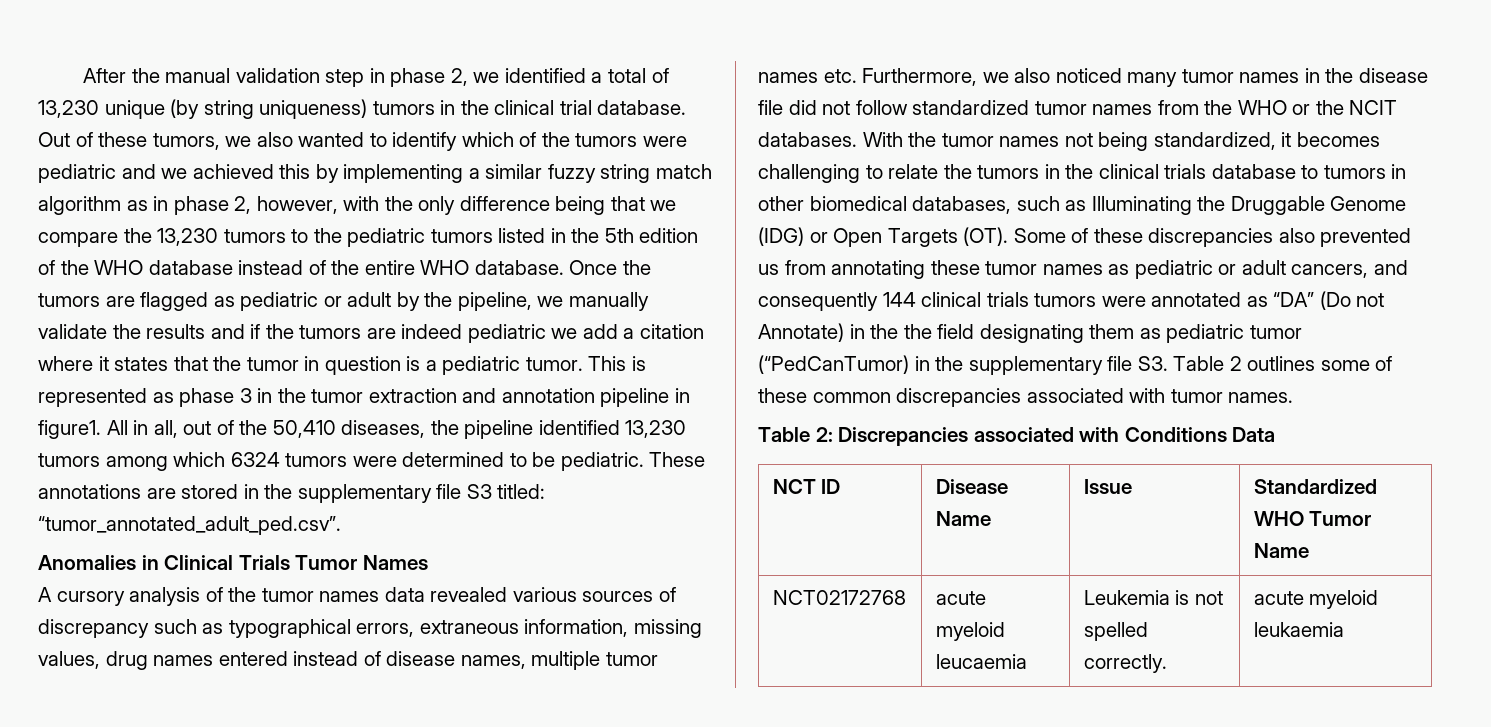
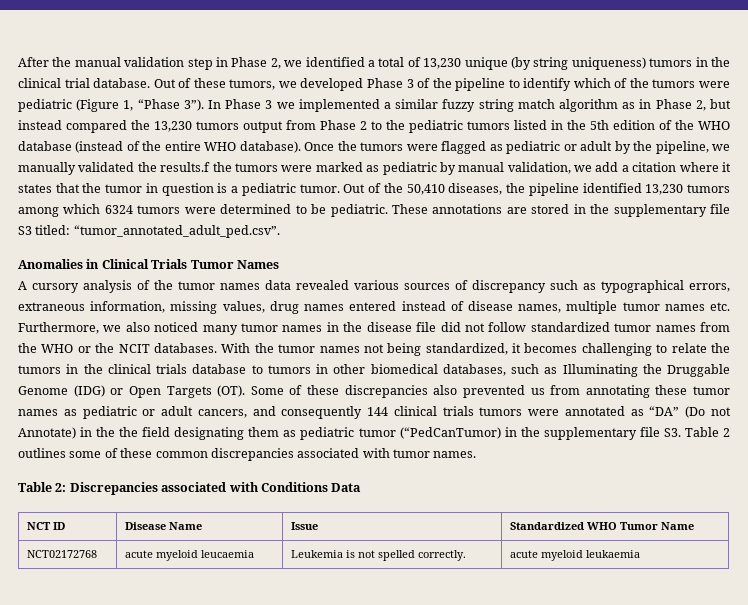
- After the manual validation step in phase 2, we identified a total of 13,230 unique (by string uniqueness) tumors in the clinical trial database.
+ After the manual validation step in Phase 2, we identified a total of 13,230 unique (by string uniqueness) tumors in the clinical trial database.
- Out of these tumors, we also wanted to identify which of the tumors were pediatric and we achieved this by implementing a similar fuzzy string match algorithm as in phase 2, however, with the only difference being that we compare the 13,230 tumors to the pediatric tumors listed in the 5th edition of the WHO database instead of the entire WHO database.
+ Out of these tumors, we developed Phase 3 of the pipeline to identify which of the tumors were pediatric (Figure 1, “Phase 3”). In Phase 3 we implemented a similar fuzzy string match algorithm as in Phase 2, but instead compared the 13,230 tumors output from Phase 2 to the pediatric tumors listed in the 5th edition of the WHO database (instead of the entire WHO database).
- Once the tumors are flagged as pediatric or adult by the pipeline, we manually validate the results and if the tumors are indeed pediatric we add a citation where it states that the tumor in question is a pediatric tumor.
+ Once the tumors were flagged as pediatric or adult by the pipeline, we manually validated the results.f the tumors were marked as pediatric by manual validation, we add a citation where it states that the tumor in question is a pediatric tumor.
- This is represented as phase 3 in the tumor extraction and annotation pipeline in figure1. All in all, out of the 50,410 diseases, the pipeline identified 13,230 tumors among which 6324 tumors were determined to be pediatric.
+ Out of the 50,410 diseases, the pipeline identified 13,230 tumors among which 6324 tumors were determined to be pediatric.

